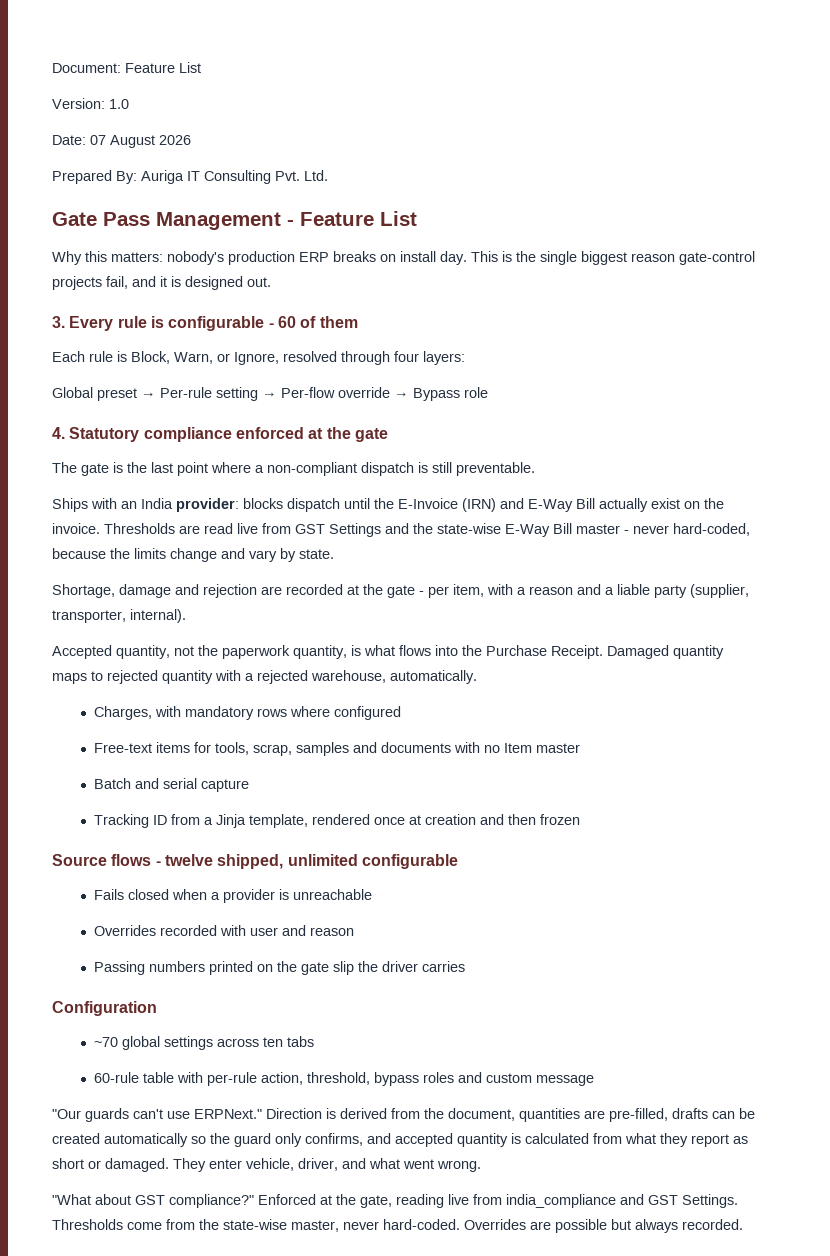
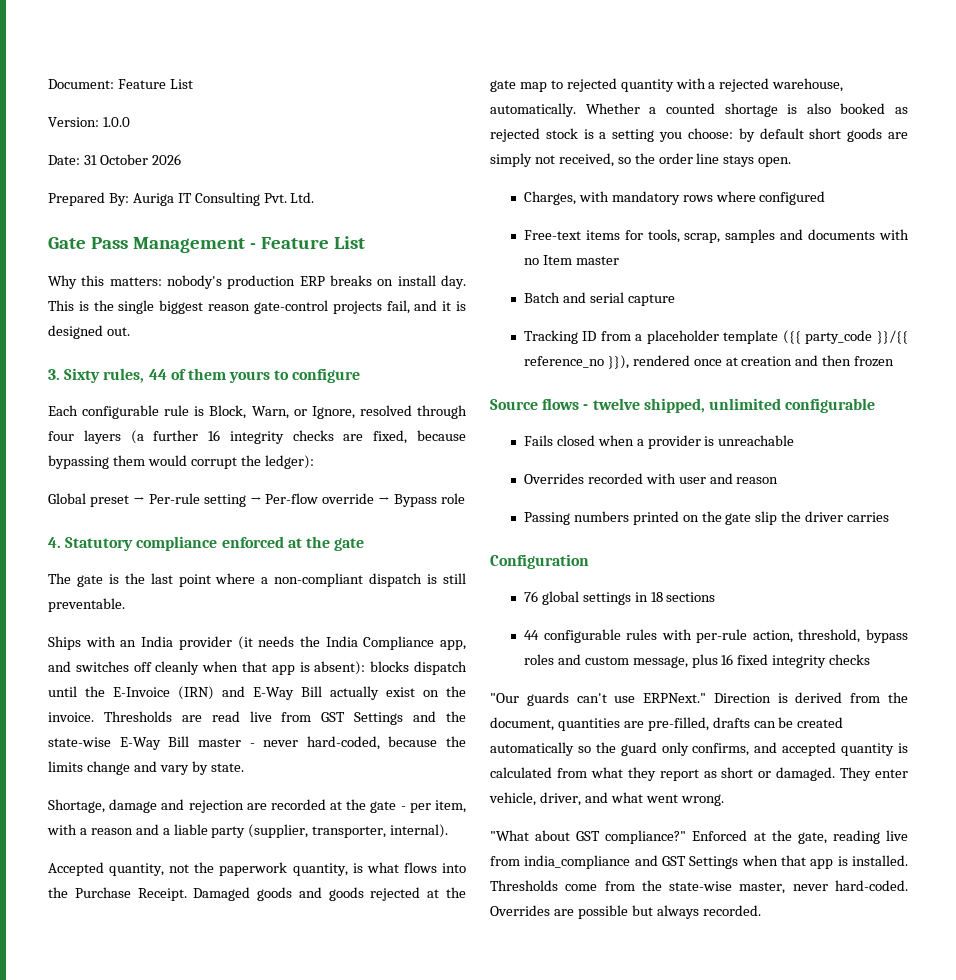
- Version: 1.0
+ Version: 1.0.0
- Date: 07 August 2026
+ Date: 31 October 2026
- 3. Every rule is configurable - 60 of them
+ 3. Sixty rules, 44 of them yours to configure
- Each rule is Block, Warn, or Ignore, resolved through four layers:
+ Each configurable rule is Block, Warn, or Ignore, resolved through four layers (a further 16 integrity checks are fixed, because bypassing them would corrupt the ledger):
- Ships with an India provider: blocks dispatch until the E-Invoice (IRN) and E-Way Bill actually exist on the invoice.
+ Ships with an India provider (it needs the India Compliance app, and switches off cleanly when that app is absent): blocks dispatch until the E-Invoice (IRN) and E-Way Bill actually exist on the invoice.
- Damaged quantity maps to rejected quantity with a rejected warehouse, automatically.
+ Damaged goods and goods rejected at the gate map to rejected quantity with a rejected warehouse, automatically. Whether a counted shortage is also booked as rejected stock is a setting you choose: by default short goods are simply not received, so the order line stays open.
- Tracking ID from a Jinja template, rendered once at creation and then frozen
+ Tracking ID from a placeholder template ({{ party_code }}/{{ reference_no }}), rendered once at creation and then frozen
- ~70 global settings across ten tabs
- 60-rule table with per-rule action, threshold, bypass roles and custom message
+ 76 global settings in 18 sections
+ 44 configurable rules with per-rule action, threshold, bypass roles and custom message, plus 16 fixed integrity checks
- Enforced at the gate, reading live from india_compliance and GST Settings.
+ Enforced at the gate, reading live from india_compliance and GST Settings when that app is installed.

